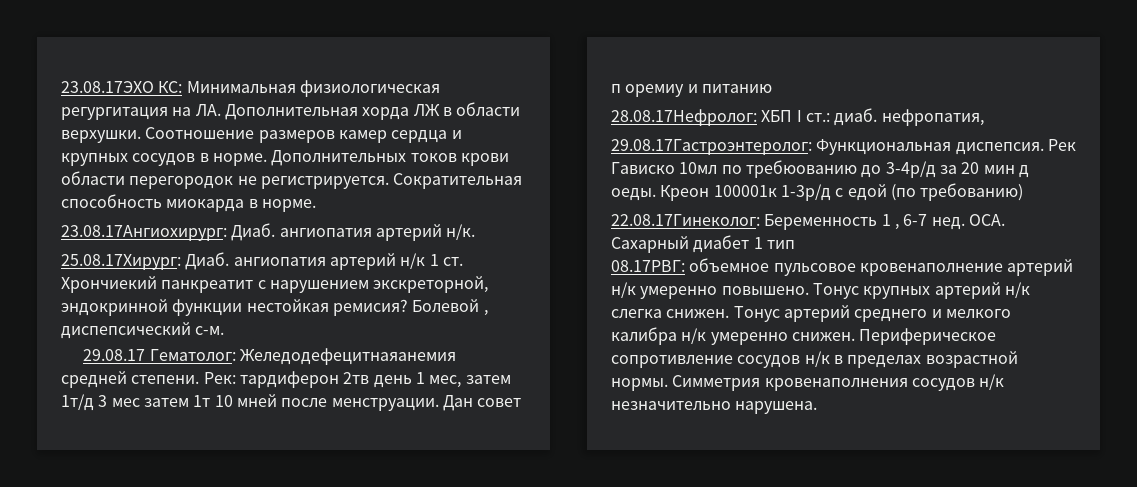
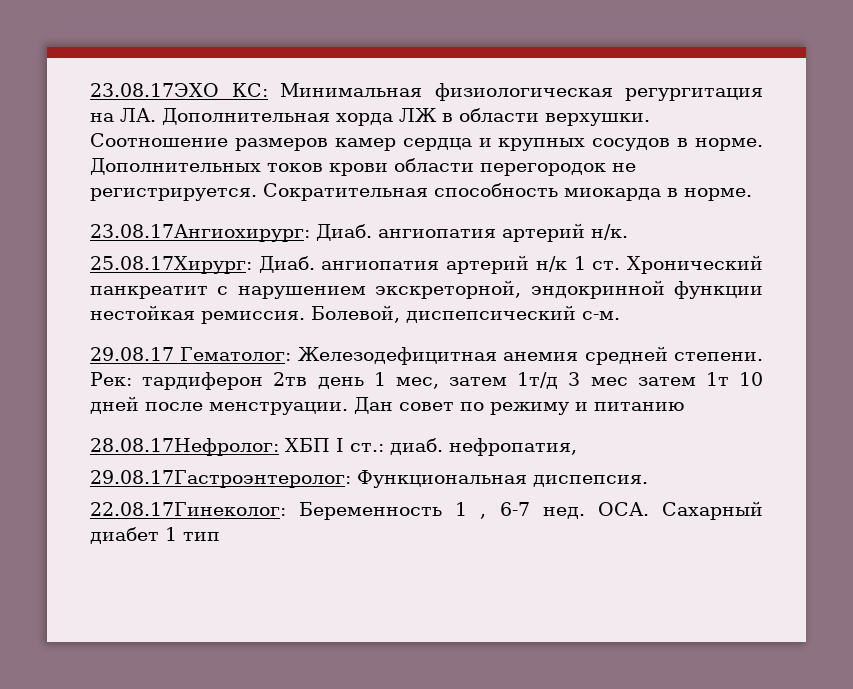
- 25.08.17Хирург: Диаб. ангиопатия артерий н/к 1 ст. Хрончиекий панкреатит с нарушением экскреторной, эндокринной функции нестойкая ремисия? Болевой , диспепсический с-м.
+ 25.08.17Хирург: Диаб. ангиопатия артерий н/к 1 ст. Хронический панкреатит с нарушением экскреторной, эндокринной функции нестойкая ремиссия. Болевой, диспепсический с-м.
- 29.08.17 Гематолог: Желедодефецитнаяанемия средней степени.
+ 29.08.17 Гематолог: Железодефицитная анемия средней степени.
- Рек: тардиферон 2тв день 1 мес, затем 1т/д 3 мес затем 1т 10 мней после менструации.
+ Рек: тардиферон 2тв день 1 мес, затем 1т/д 3 мес затем 1т 10 дней после менструации.
- Дан совет п оремиу и питанию
+ Дан совет по режиму и питанию
- Рек Гависко 10мл по требюованию до 3-4р/д за 20 мин д оеды. Креон 100001к 1-3р/д с едой (по требованию)
- 08.17РВГ: объемное пульсовое кровенаполнение артерий н/к умеренно повышено. Тонус крупных артерий н/к слегка снижен. Тонус артерий среднего и мелкого калибра н/к умеренно снижен. Периферическое сопротивление сосудов н/к в пределах возрастной нормы. Симметрия кровенаполнения сосудов н/к незначительно нарушена.

